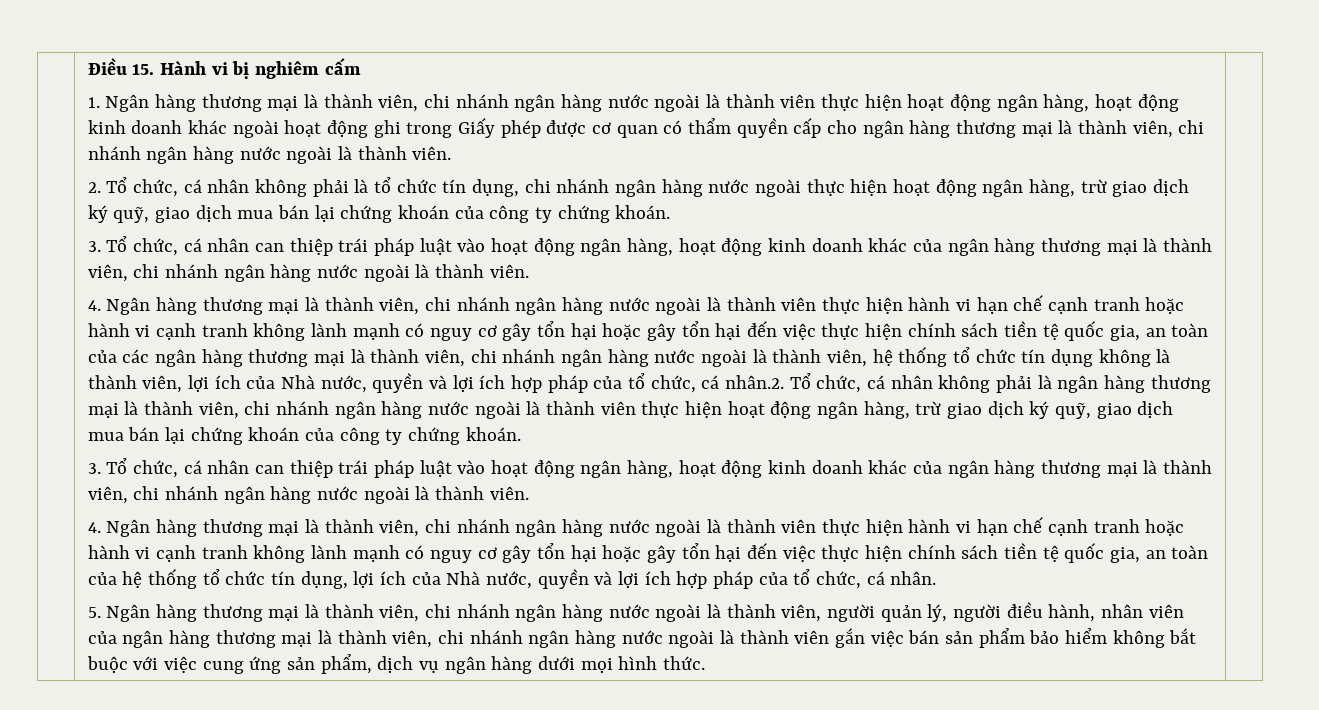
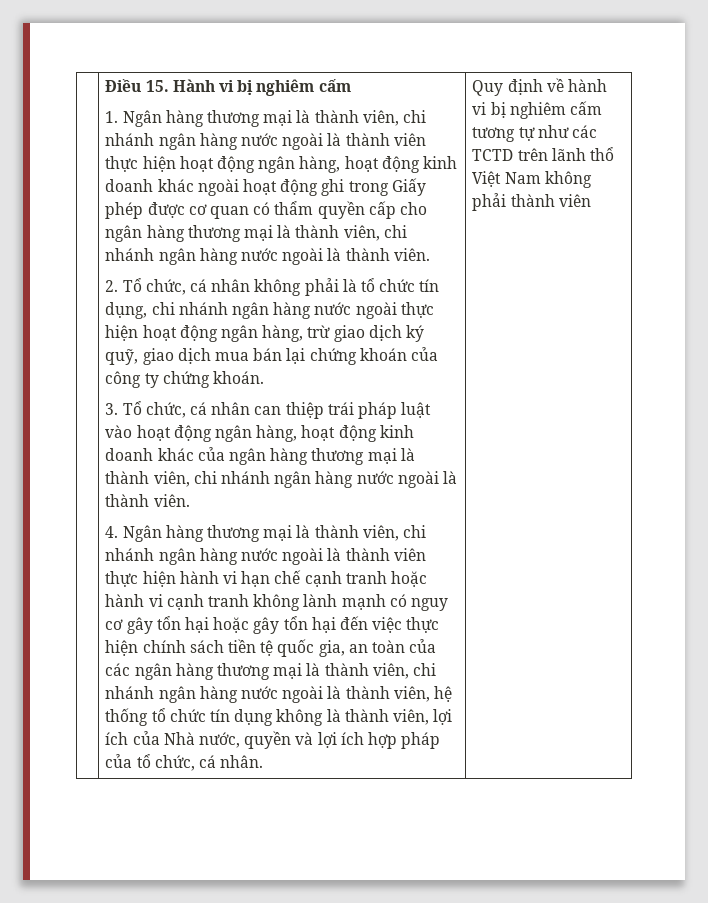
- 4. Ngân hàng thương mại là thành viên, chi nhánh ngân hàng nước ngoài là thành viên thực hiện hành vi hạn chế cạnh tranh hoặc hành vi cạnh tranh không lành mạnh có nguy cơ gây tổn hại hoặc gây tổn hại đến việc thực hiện chính sách tiền tệ quốc gia, an toàn của các ngân hàng thương mại là thành viên, chi nhánh ngân hàng nước ngoài là thành viên, hệ thống tổ chức tín dụng không là thành viên, lợi ích của Nhà nước, quyền và lợi ích hợp pháp của tổ chức, cá nhân.2. Tổ chức, cá nhân không phải là ngân hàng thương mại là thành viên, chi nhánh ngân hàng nước ngoài là thành viên thực hiện hoạt động ngân hàng, trừ giao dịch ký quỹ, giao dịch mua bán lại chứng khoán của công ty chứng khoán.
- 3. Tổ chức, cá nhân can thiệp trái pháp luật vào hoạt động ngân hàng, hoạt động kinh doanh khác của ngân hàng thương mại là thành viên, chi nhánh ngân hàng nước ngoài là thành viên.
- 4. Ngân hàng thương mại là thành viên, chi nhánh ngân hàng nước ngoài là thành viên thực hiện hành vi hạn chế cạnh tranh hoặc hành vi cạnh tranh không lành mạnh có nguy cơ gây tổn hại hoặc gây tổn hại đến việc thực hiện chính sách tiền tệ quốc gia, an toàn của hệ thống tổ chức tín dụng, lợi ích của Nhà nước, quyền và lợi ích hợp pháp của tổ chức, cá nhân.
- 5. Ngân hàng thương mại là thành viên, chi nhánh ngân hàng nước ngoài là thành viên, người quản lý, người điều hành, nhân viên của ngân hàng thương mại là thành viên, chi nhánh ngân hàng nước ngoài là thành viên gắn việc bán sản phẩm bảo hiểm không bắt buộc với việc cung ứng sản phẩm, dịch vụ ngân hàng dưới mọi hình thức.
+ 4. Ngân hàng thương mại là thành viên, chi nhánh ngân hàng nước ngoài là thành viên thực hiện hành vi hạn chế cạnh tranh hoặc hành vi cạnh tranh không lành mạnh có nguy cơ gây tổn hại hoặc gây tổn hại đến việc thực hiện chính sách tiền tệ quốc gia, an toàn của các ngân hàng thương mại là thành viên, chi nhánh ngân hàng nước ngoài là thành viên, hệ thống tổ chức tín dụng không là thành viên, lợi ích của Nhà nước, quyền và lợi ích hợp pháp của tổ chức, cá nhân. | Quy định về hành vi bị nghiêm cấm tương tự như các TCTD trên lãnh thổ Việt Nam không phải thành viên

